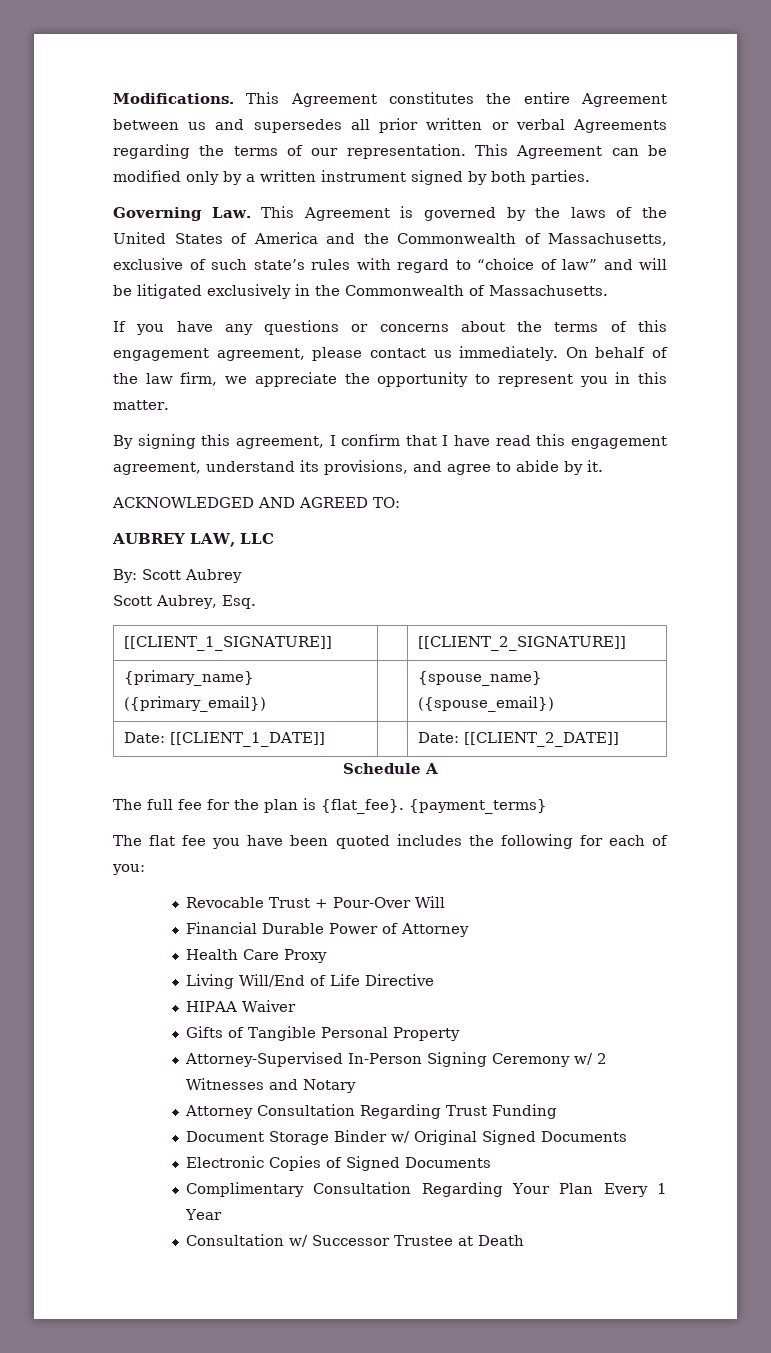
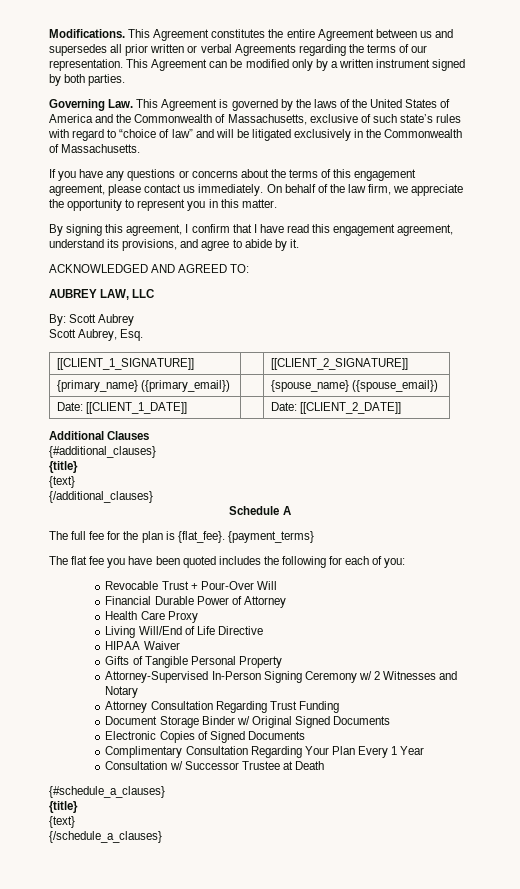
+ Additional Clauses
+ {#additional_clauses}
+ {title}
+ {text}
+ {/additional_clauses}
+ {#schedule_a_clauses}
+ {title}
+ {text}
+ {/schedule_a_clauses}

